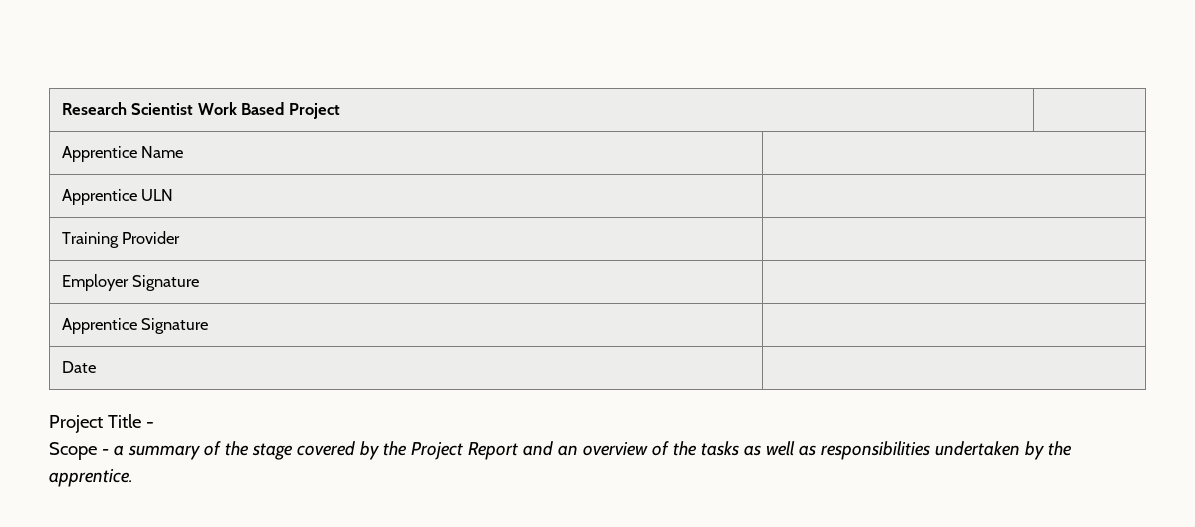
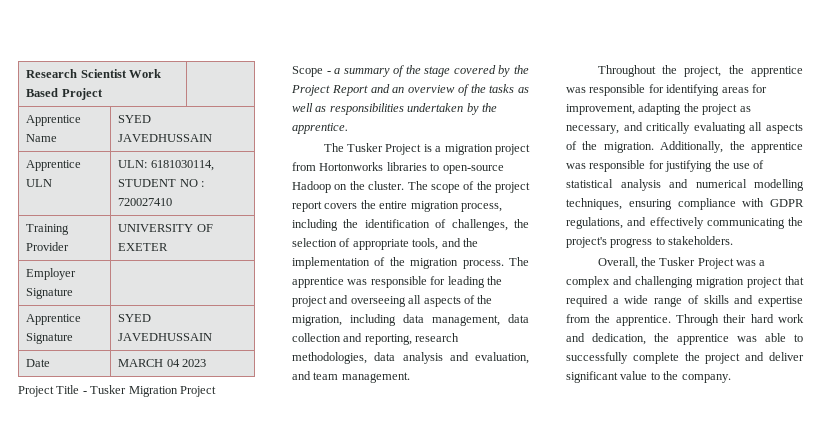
- Apprentice Name |
+ Apprentice Name | SYED JAVEDHUSSAIN
- Apprentice ULN |
+ Apprentice ULN | ULN: 6181030114, STUDENT NO : 720027410
- Training Provider |
+ Training Provider | UNIVERSITY OF EXETER
- Apprentice Signature |
+ Apprentice Signature | SYED JAVEDHUSSAIN
- Date |
+ Date | MARCH 04 2023
- Project Title -
+ Project Title - Tusker Migration Project
+ The Tusker Project is a migration project from Hortonworks libraries to open-source Hadoop on the cluster. The scope of the project report covers the entire migration process, including the identification of challenges, the selection of appropriate tools, and the implementation of the migration process. The apprentice was responsible for leading the project and overseeing all aspects of the migration, including data management, data collection and reporting, research methodologies, data analysis and evaluation, and team management.
+ Throughout the project, the apprentice was responsible for identifying areas for improvement, adapting the project as necessary, and critically evaluating all aspects of the migration. Additionally, the apprentice was responsible for justifying the use of statistical analysis and numerical modelling techniques, ensuring compliance with GDPR regulations, and effectively communicating the project's progress to stakeholders.
+ Overall, the Tusker Project was a complex and challenging migration project that required a wide range of skills and expertise from the apprentice. Through their hard work and dedication, the apprentice was able to successfully complete the project and deliver significant value to the company.

